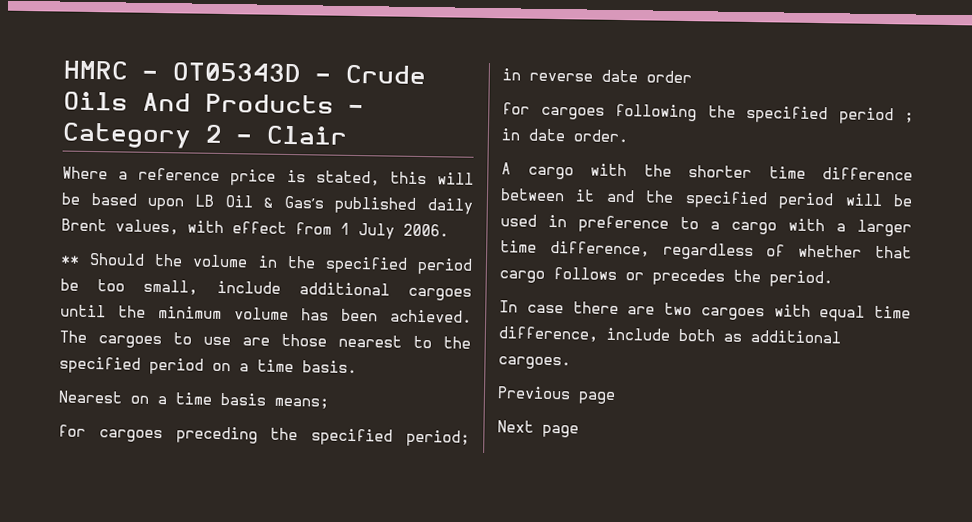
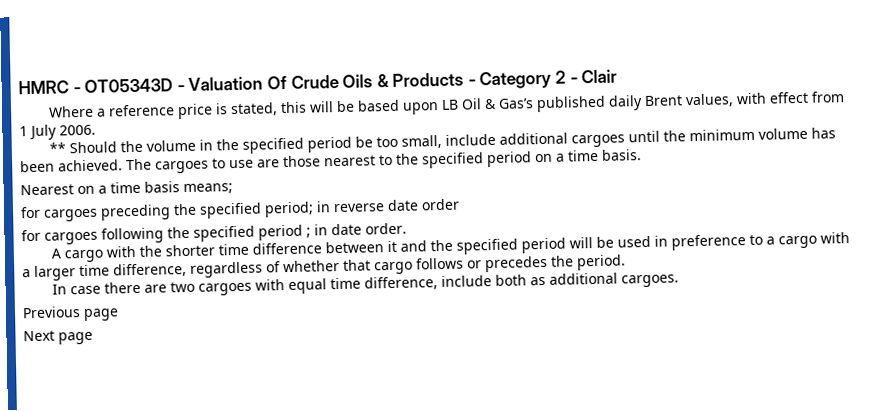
- HMRC - OT05343D - Crude Oils And Products - Category 2 - Clair
+ HMRC - OT05343D - Valuation Of Crude Oils & Products - Category 2 - Clair

